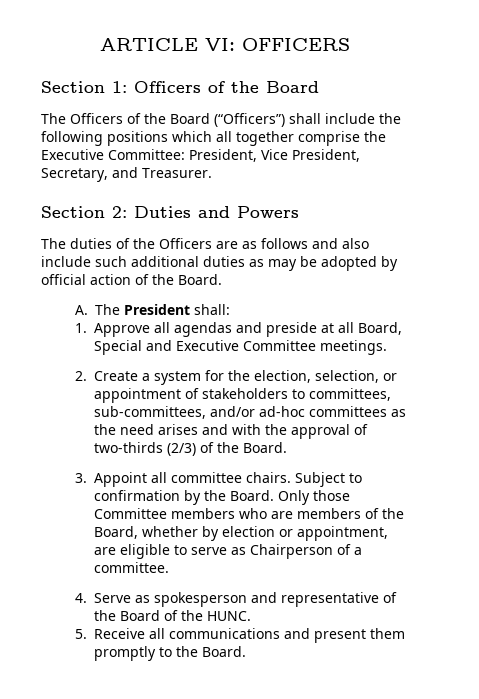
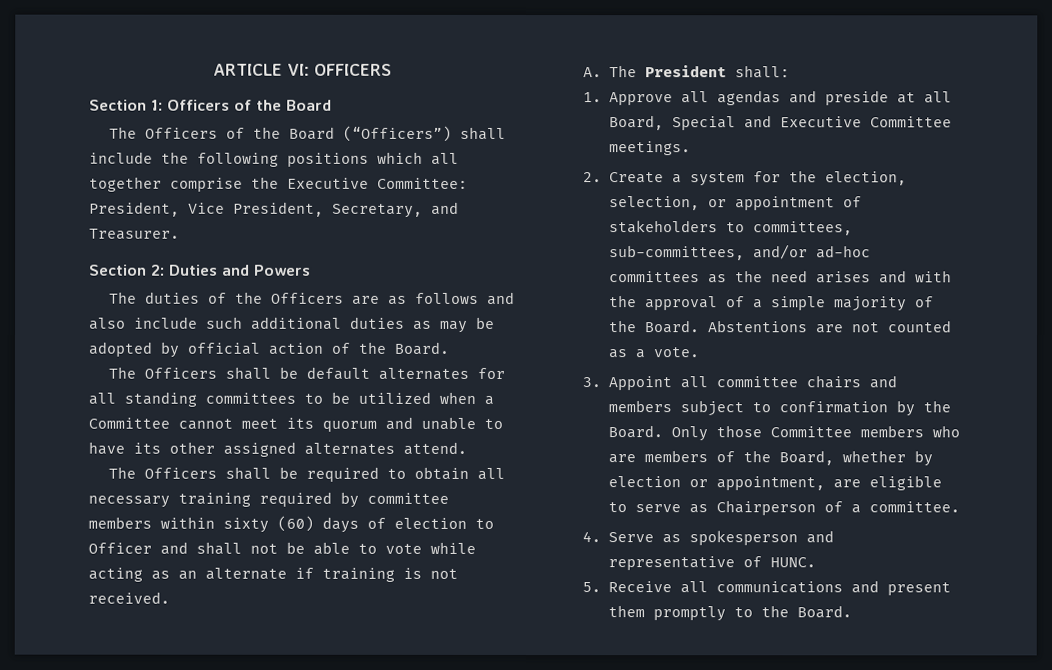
+ The Officers shall be default alternates for all standing committees to be utilized when a Committee cannot meet its quorum and unable to have its other assigned alternates attend.
+ The Officers shall be required to obtain all necessary training required by committee members within sixty (60) days of election to Officer and shall not be able to vote while acting as an alternate if training is not received.
- 2. Create a system for the election, selection, or appointment of stakeholders to committees, sub-committees, and/or ad-hoc committees as the need arises and with the approval of two-thirds (2/3) of the Board.
+ 2. Create a system for the election, selection, or appointment of stakeholders to committees, sub-committees, and/or ad-hoc committees as the need arises and with the approval of a simple majority of the Board. Abstentions are not counted as a vote.
- 3. Appoint all committee chairs. Subject to confirmation by the Board.
+ 3. Appoint all committee chairs and members subject to confirmation by the Board.
- 4. Serve as spokesperson and representative of the Board of the HUNC.
+ 4. Serve as spokesperson and representative of HUNC.

